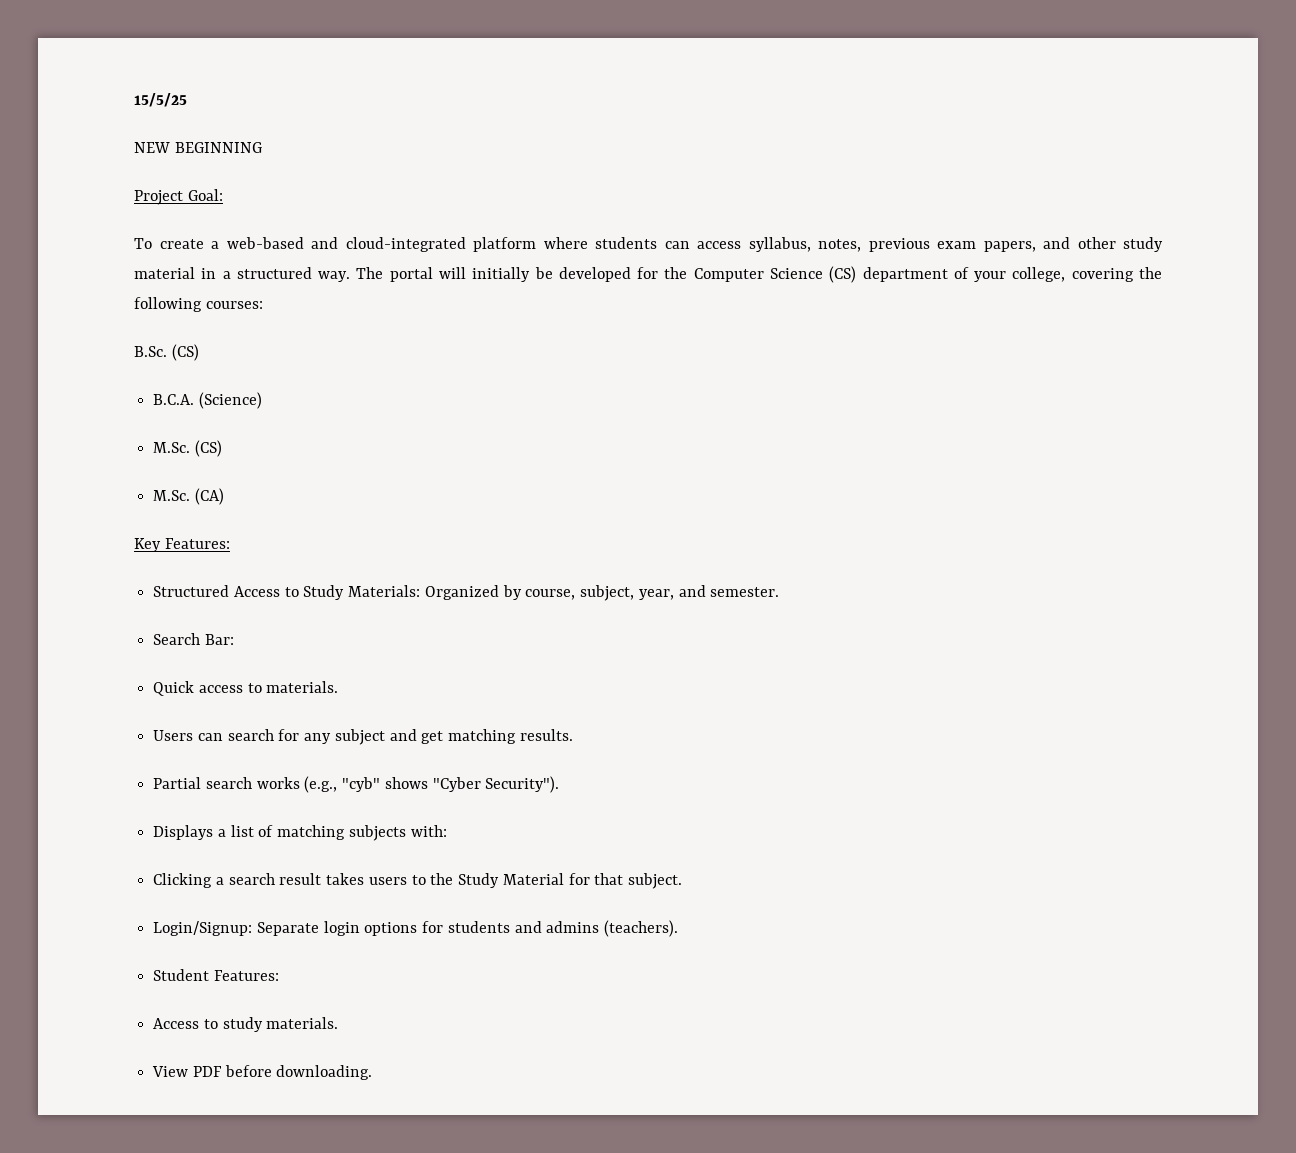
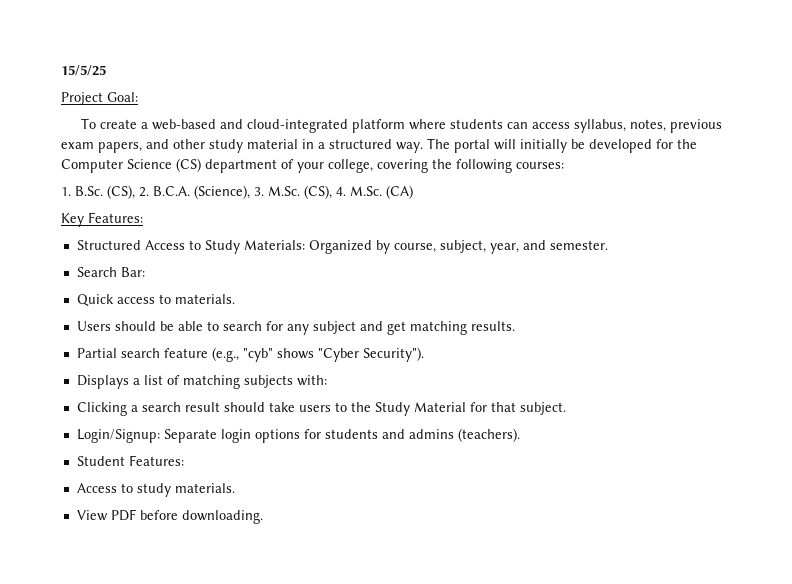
- NEW BEGINNING
- B.Sc. (CS)
- B.C.A. (Science)
- M.Sc. (CS)
- M.Sc. (CA)
+ 1. B.Sc. (CS), 2. B.C.A. (Science), 3. M.Sc. (CS), 4. M.Sc. (CA)
- Users can search for any subject and get matching results.
+ Users should be able to search for any subject and get matching results.
- Partial search works (e.g., "cyb" shows "Cyber Security").
+ Partial search feature (e.g., "cyb" shows "Cyber Security").
- Clicking a search result takes users to the Study Material for that subject.
+ Clicking a search result should take users to the Study Material for that subject.

